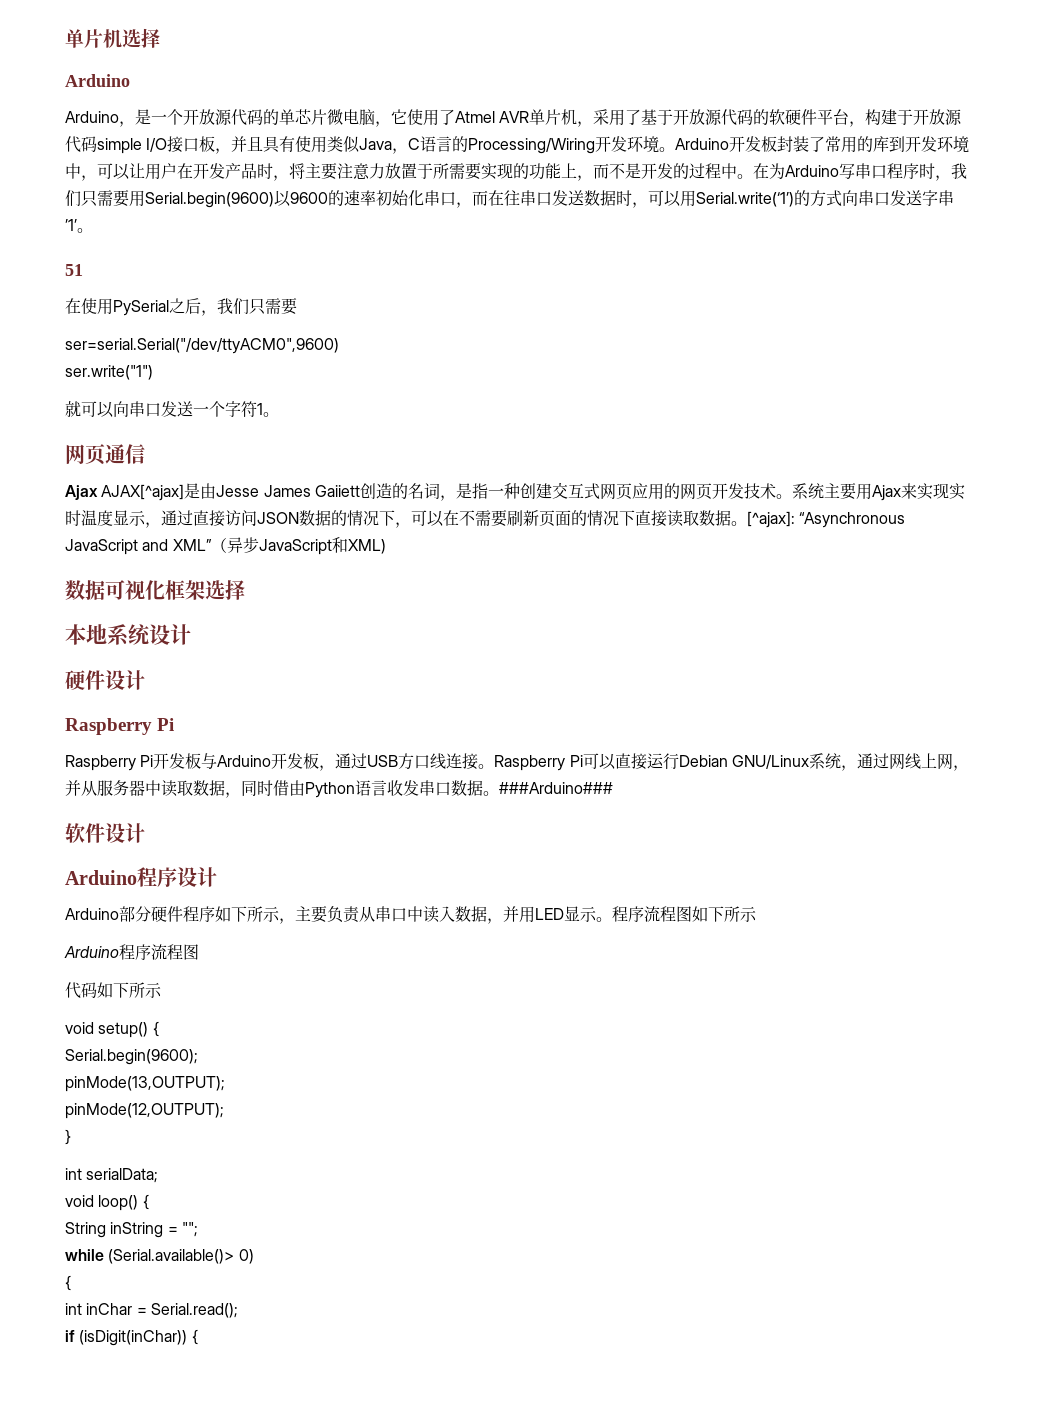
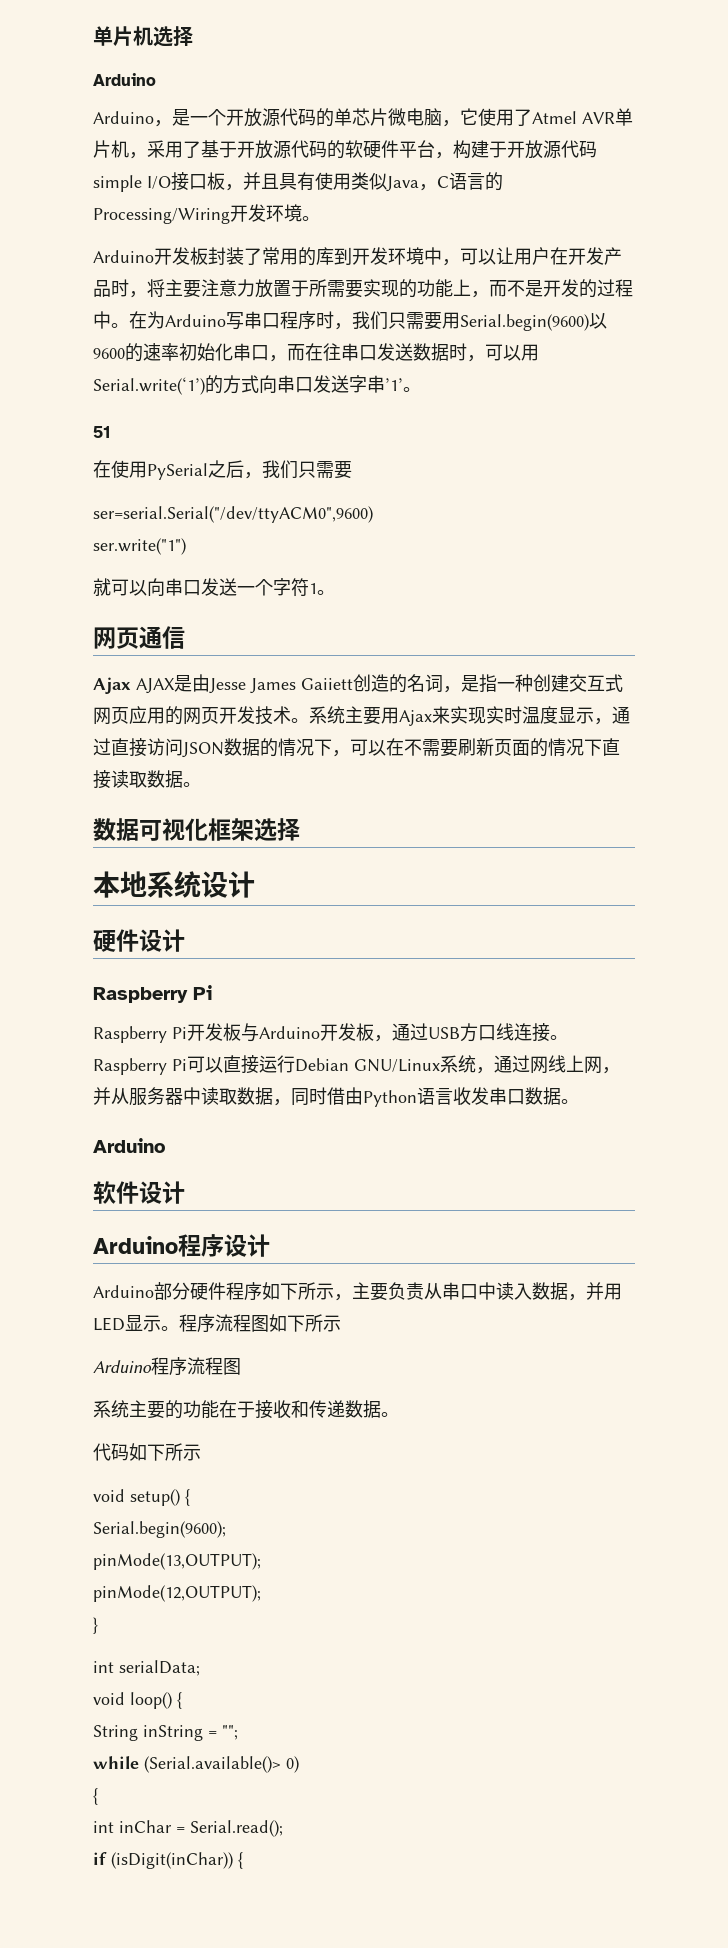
- Arduino，是一个开放源代码的单芯片微电脑，它使用了Atmel AVR单片机，采用了基于开放源代码的软硬件平台，构建于开放源代码simple I/O接口板，并且具有使用类似Java，C语言的Processing/Wiring开发环境。Arduino开发板封装了常用的库到开发环境中，可以让用户在开发产品时，将主要注意力放置于所需要实现的功能上，而不是开发的过程中。
+ Arduino，是一个开放源代码的单芯片微电脑，它使用了Atmel AVR单片机，采用了基于开放源代码的软硬件平台，构建于开放源代码simple I/O接口板，并且具有使用类似Java，C语言的Processing/Wiring开发环境。
+ Arduino开发板封装了常用的库到开发环境中，可以让用户在开发产品时，将主要注意力放置于所需要实现的功能上，而不是开发的过程中。
- Ajax AJAX[^ajax]是由Jesse James Gaiiett创造的名词，是指一种创建交互式网页应用的网页开发技术。
+ Ajax AJAX是由Jesse James Gaiiett创造的名词，是指一种创建交互式网页应用的网页开发技术。
- [^ajax]: “Asynchronous JavaScript and XML”（异步JavaScript和XML)
- Raspberry Pi可以直接运行Debian GNU/Linux系统，通过网线上网，并从服务器中读取数据，同时借由Python语言收发串口数据。###Arduino###
+ Raspberry Pi可以直接运行Debian GNU/Linux系统，通过网线上网，并从服务器中读取数据，同时借由Python语言收发串口数据。
+ Arduino
+ 系统主要的功能在于接收和传递数据。

